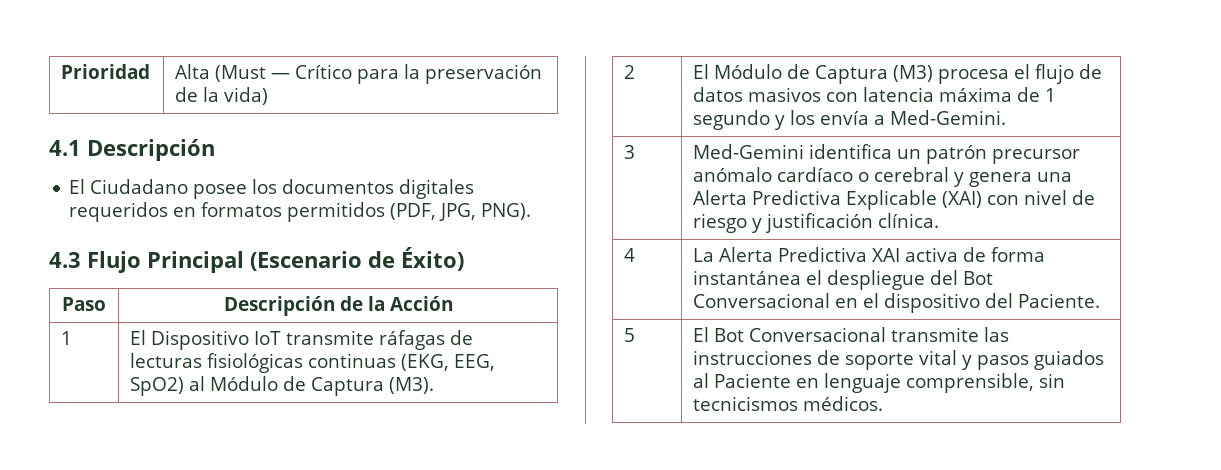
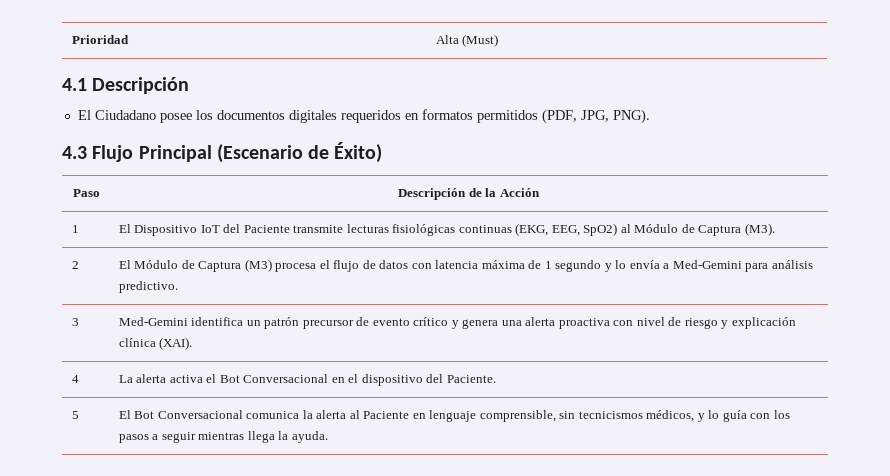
- Prioridad | Alta (Must — Crítico para la preservación de la vida)
+ Prioridad | Alta (Must)
- 1 | El Dispositivo IoT transmite ráfagas de lecturas fisiológicas continuas (EKG, EEG, SpO2) al Módulo de Captura (M3).
+ 1 | El Dispositivo IoT del Paciente transmite lecturas fisiológicas continuas (EKG, EEG, SpO2) al Módulo de Captura (M3).
- 2 | El Módulo de Captura (M3) procesa el flujo de datos masivos con latencia máxima de 1 segundo y los envía a Med-Gemini.
+ 2 | El Módulo de Captura (M3) procesa el flujo de datos con latencia máxima de 1 segundo y lo envía a Med-Gemini para análisis predictivo.
- 3 | Med-Gemini identifica un patrón precursor anómalo cardíaco o cerebral y genera una Alerta Predictiva Explicable (XAI) con nivel de riesgo y justificación clínica.
+ 3 | Med-Gemini identifica un patrón precursor de evento crítico y genera una alerta proactiva con nivel de riesgo y explicación clínica (XAI).
- 4 | La Alerta Predictiva XAI activa de forma instantánea el despliegue del Bot Conversacional en el dispositivo del Paciente.
+ 4 | La alerta activa el Bot Conversacional en el dispositivo del Paciente.
- 5 | El Bot Conversacional transmite las instrucciones de soporte vital y pasos guiados al Paciente en lenguaje comprensible, sin tecnicismos médicos.
+ 5 | El Bot Conversacional comunica la alerta al Paciente en lenguaje comprensible, sin tecnicismos médicos, y lo guía con los pasos a seguir mientras llega la ayuda.

